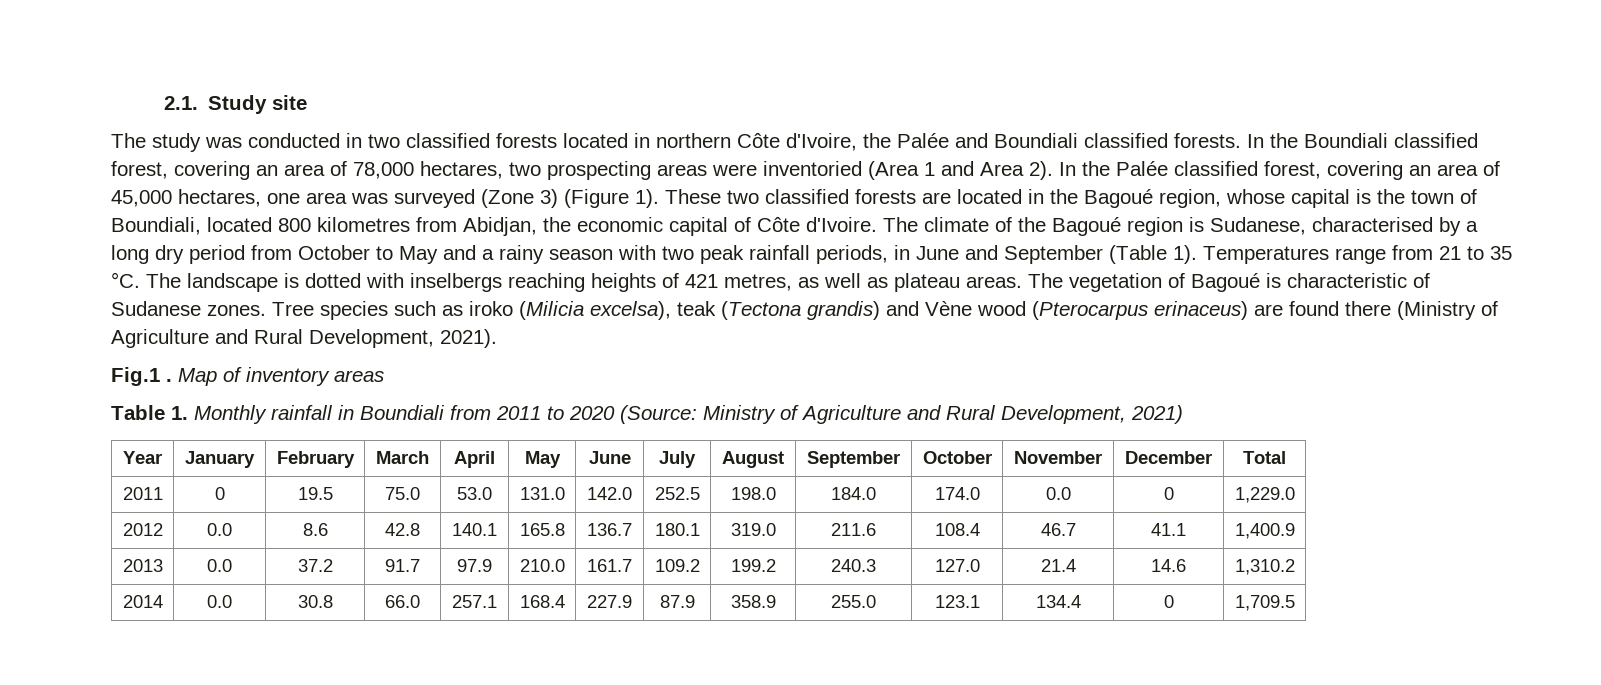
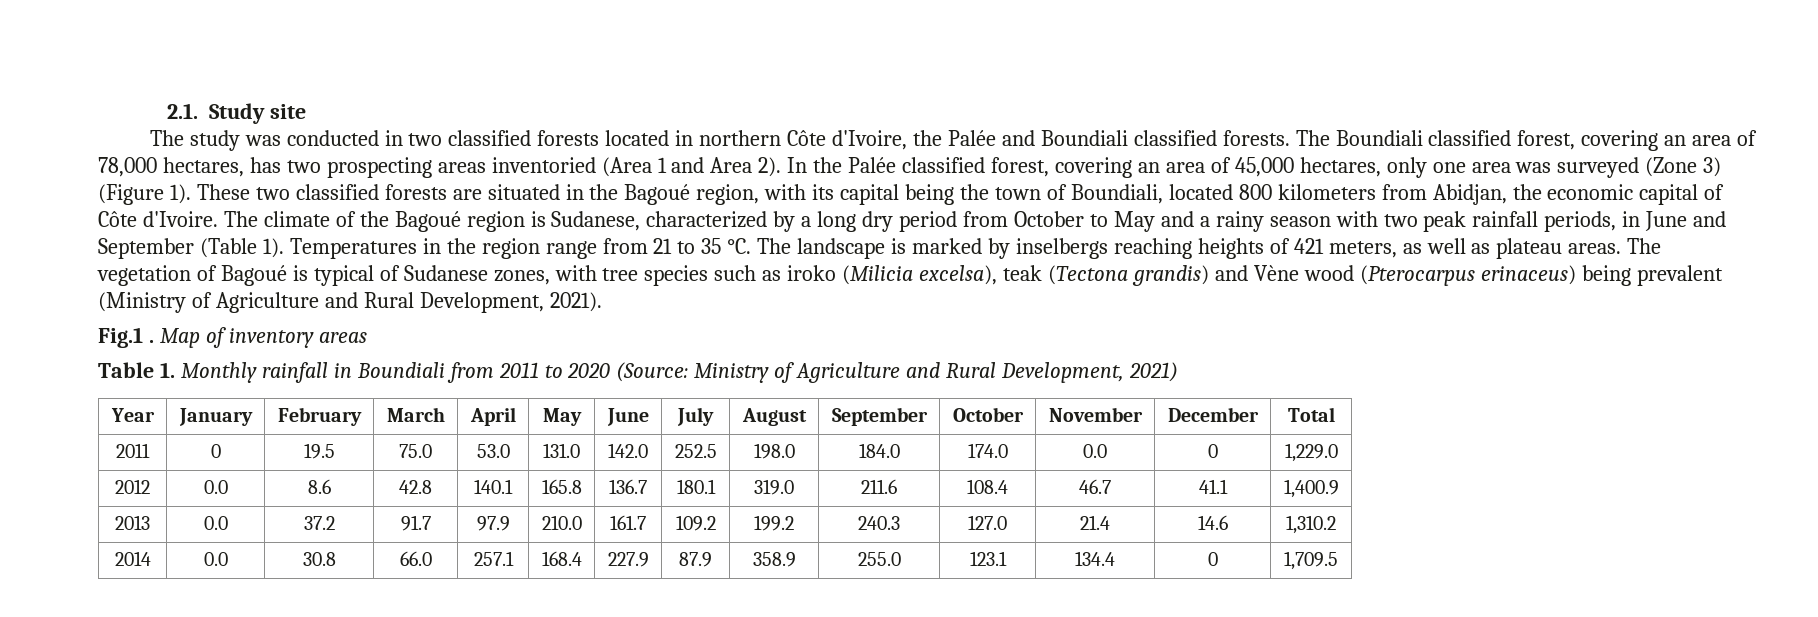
- In the Boundiali classified forest, covering an area of 78,000 hectares, two prospecting areas were inventoried (Area 1 and Area 2).
+ The Boundiali classified forest, covering an area of 78,000 hectares, has two prospecting areas inventoried (Area 1 and Area 2).
- In the Palée classified forest, covering an area of 45,000 hectares, one area was surveyed (Zone 3) (Figure 1).
+ In the Palée classified forest, covering an area of 45,000 hectares, only one area was surveyed (Zone 3) (Figure 1).
- These two classified forests are located in the Bagoué region, whose capital is the town of Boundiali, located 800 kilometres from Abidjan, the economic capital of Côte d'Ivoire.
+ These two classified forests are situated in the Bagoué region, with its capital being the town of Boundiali, located 800 kilometers from Abidjan, the economic capital of Côte d'Ivoire.
- The climate of the Bagoué region is Sudanese, characterised by a long dry period from October to May and a rainy season with two peak rainfall periods, in June and September (Table 1).
+ The climate of the Bagoué region is Sudanese, characterized by a long dry period from October to May and a rainy season with two peak rainfall periods, in June and September (Table 1).
- Temperatures range from 21 to 35 °C.
+ Temperatures in the region range from 21 to 35 °C.
- The landscape is dotted with inselbergs reaching heights of 421 metres, as well as plateau areas.
+ The landscape is marked by inselbergs reaching heights of 421 meters, as well as plateau areas.
- The vegetation of Bagoué is characteristic of Sudanese zones. Tree species such as iroko (Milicia excelsa), teak (Tectona grandis) and Vène wood (Pterocarpus erinaceus) are found there (Ministry of Agriculture and Rural Development, 2021).
+ The vegetation of Bagoué is typical of Sudanese zones, with tree species such as iroko (Milicia excelsa), teak (Tectona grandis) and Vène wood (Pterocarpus erinaceus) being prevalent (Ministry of Agriculture and Rural Development, 2021).

